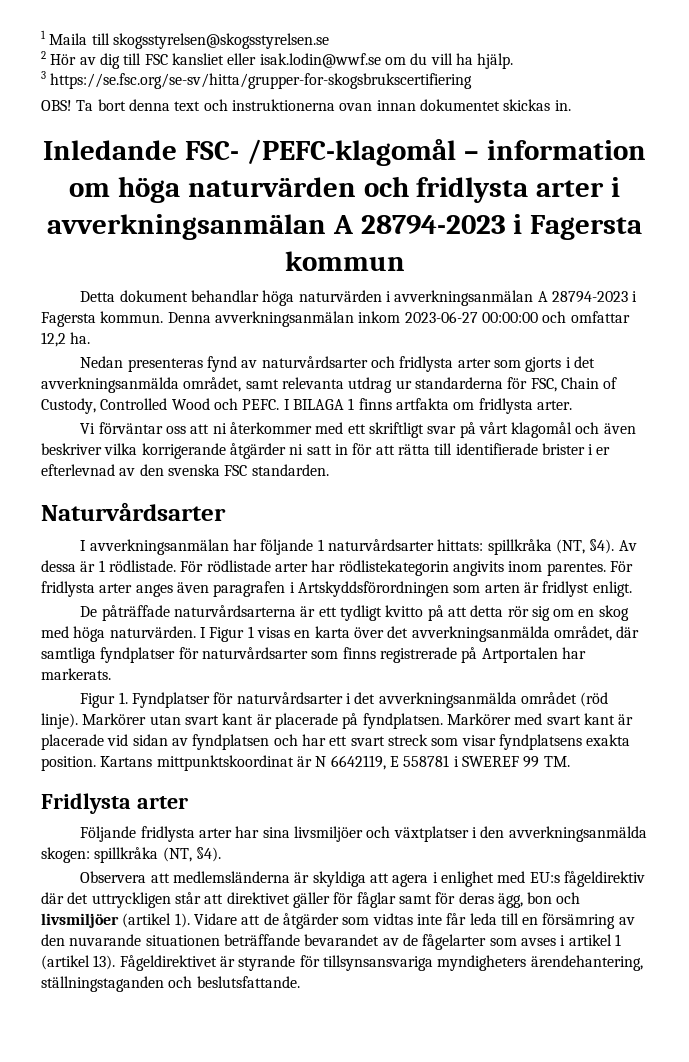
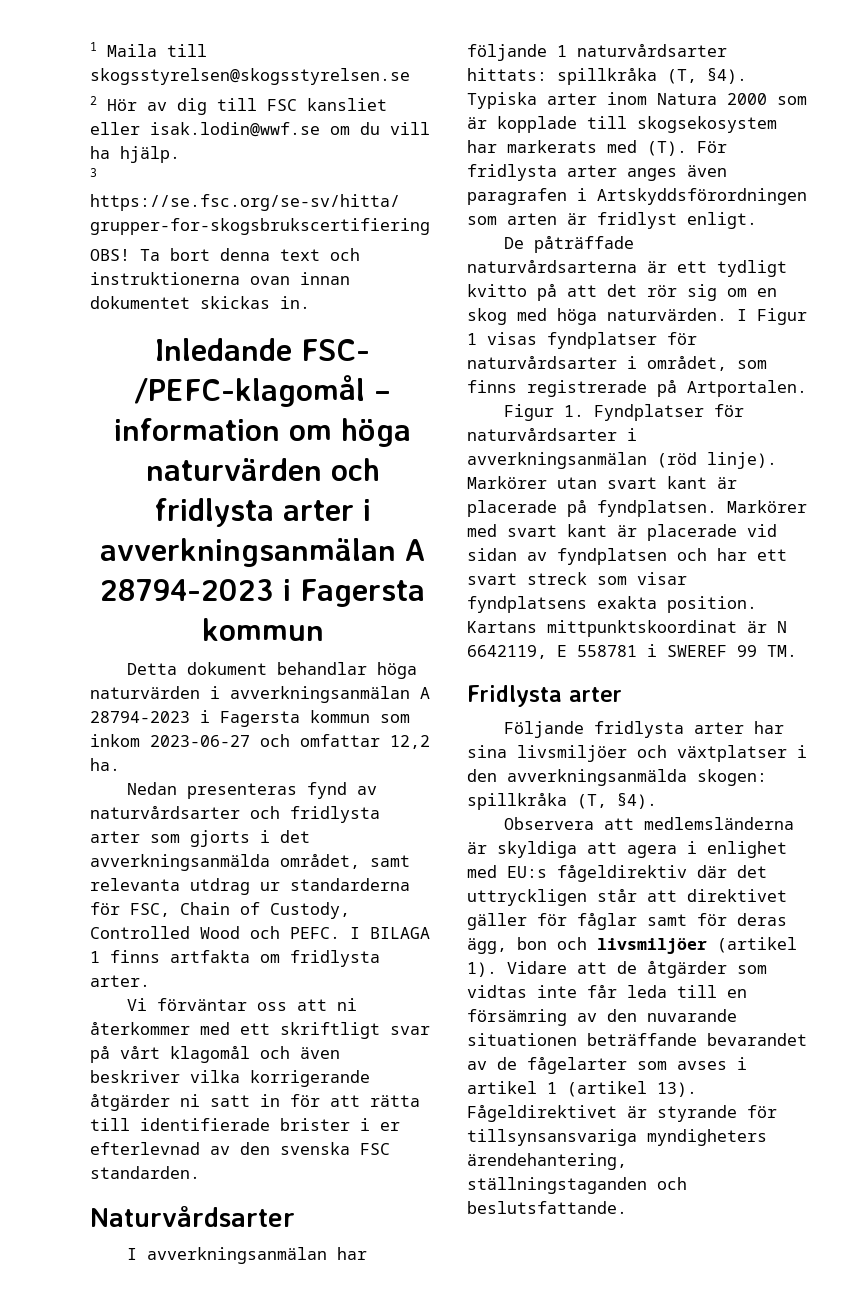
- Detta dokument behandlar höga naturvärden i avverkningsanmälan A 28794-2023 i Fagersta kommun. Denna avverkningsanmälan inkom 2023-06-27 00:00:00 och omfattar 12,2 ha.
+ Detta dokument behandlar höga naturvärden i avverkningsanmälan A 28794-2023 i Fagersta kommun som inkom 2023-06-27 och omfattar 12,2 ha.
- I avverkningsanmälan har följande 1 naturvårdsarter hittats: spillkråka (NT, §4). Av dessa är 1 rödlistade. För rödlistade arter har rödlistekategorin angivits inom parentes. För fridlysta arter anges även paragrafen i Artskyddsförordningen som arten är fridlyst enligt.
+ I avverkningsanmälan har följande 1 naturvårdsarter hittats: spillkråka (T, §4). Typiska arter inom Natura 2000 som är kopplade till skogsekosystem har markerats med (T). För fridlysta arter anges även paragrafen i Artskyddsförordningen som arten är fridlyst enligt.
- De påträffade naturvårdsarterna är ett tydligt kvitto på att detta rör sig om en skog med höga naturvärden.
+ De påträffade naturvårdsarterna är ett tydligt kvitto på att det rör sig om en skog med höga naturvärden.
- I Figur 1 visas en karta över det avverkningsanmälda området, där samtliga fyndplatser för naturvårdsarter som finns registrerade på Artportalen har markerats.
+ I Figur 1 visas fyndplatser för naturvårdsarter i området, som finns registrerade på Artportalen.
- Figur 1. Fyndplatser för naturvårdsarter i det avverkningsanmälda området (röd linje).
+ Figur 1. Fyndplatser för naturvårdsarter i avverkningsanmälan (röd linje).
- Följande fridlysta arter har sina livsmiljöer och växtplatser i den avverkningsanmälda skogen: spillkråka (NT, §4).
+ Följande fridlysta arter har sina livsmiljöer och växtplatser i den avverkningsanmälda skogen: spillkråka (T, §4).

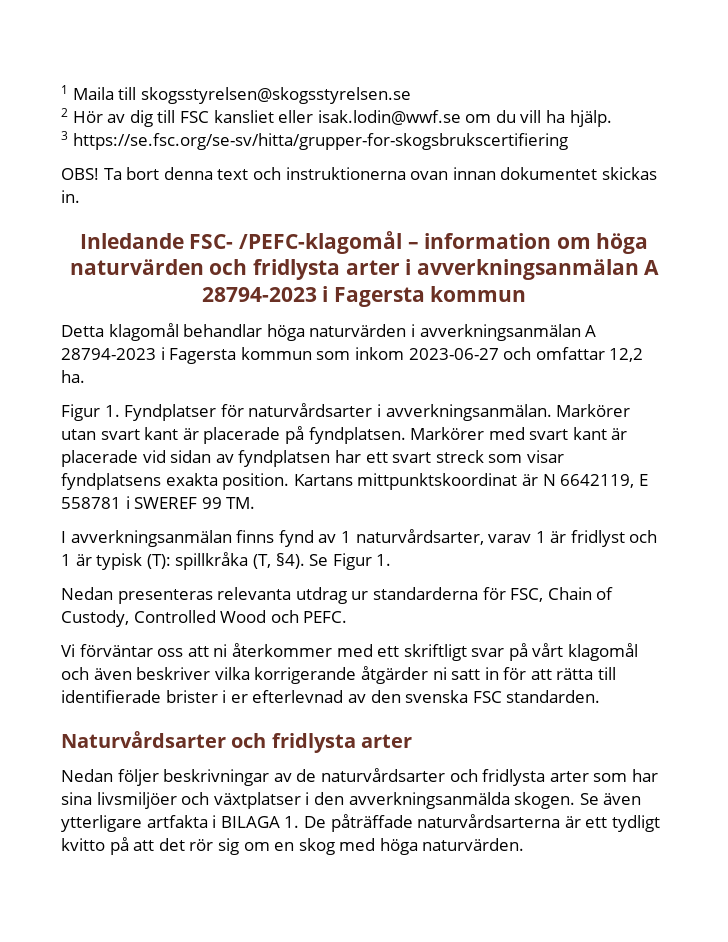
- Detta dokument behandlar höga naturvärden i avverkningsanmälan A 28794-2023 i Fagersta kommun som inkom 2023-06-27 och omfattar 12,2 ha.
+ Detta klagomål behandlar höga naturvärden i avverkningsanmälan A 28794-2023 i Fagersta kommun som inkom 2023-06-27 och omfattar 12,2 ha.
- Nedan presenteras fynd av naturvårdsarter och fridlysta arter som gjorts i det avverkningsanmälda området, samt relevanta utdrag ur standarderna för FSC, Chain of Custody, Controlled Wood och PEFC. I BILAGA 1 finns artfakta om fridlysta arter.
+ Figur 1. Fyndplatser för naturvårdsarter i avverkningsanmälan. Markörer utan svart kant är placerade på fyndplatsen. Markörer med svart kant är placerade vid sidan av fyndplatsen har ett svart streck som visar fyndplatsens exakta position. Kartans mittpunktskoordinat är N 6642119, E 558781 i SWEREF 99 TM.
+ I avverkningsanmälan finns fynd av 1 naturvårdsarter, varav 1 är fridlyst och 1 är typisk (T): spillkråka (T, §4). Se Figur 1.
+ Nedan presenteras relevanta utdrag ur standarderna för FSC, Chain of Custody, Controlled Wood och PEFC.
- Naturvårdsarter
- I avverkningsanmälan har följande 1 naturvårdsarter hittats: spillkråka (T, §4). Typiska arter inom Natura 2000 som är kopplade till skogsekosystem har markerats med (T). För fridlysta arter anges även paragrafen i Artskyddsförordningen som arten är fridlyst enligt.
- De påträffade naturvårdsarterna är ett tydligt kvitto på att det rör sig om en skog med höga naturvärden. I Figur 1 visas fyndplatser för naturvårdsarter i området, som finns registrerade på Artportalen.
- Figur 1. Fyndplatser för naturvårdsarter i avverkningsanmälan (röd linje). Markörer utan svart kant är placerade på fyndplatsen. Markörer med svart kant är placerade vid sidan av fyndplatsen och har ett svart streck som visar fyndplatsens exakta position. Kartans mittpunktskoordinat är N 6642119, E 558781 i SWEREF 99 TM.
- Fridlysta arter
- Följande fridlysta arter har sina livsmiljöer och växtplatser i den avverkningsanmälda skogen: spillkråka (T, §4).
- Observera att medlemsländerna är skyldiga att agera i enlighet med EU:s fågeldirektiv där det uttryckligen står att direktivet gäller för fåglar samt för deras ägg, bon och livsmiljöer (artikel 1). Vidare att de åtgärder som vidtas inte får leda till en försämring av den nuvarande situationen beträffande bevarandet av de fågelarter som avses i artikel 1 (artikel 13). Fågeldirektivet är styrande för tillsynsansvariga myndigheters ärendehantering, ställningstaganden och beslutsfattande.
+ Naturvårdsarter och fridlysta arter
+ Nedan följer beskrivningar av de naturvårdsarter och fridlysta arter som har sina livsmiljöer och växtplatser i den avverkningsanmälda skogen. Se även ytterligare artfakta i BILAGA 1. De påträffade naturvårdsarterna är ett tydligt kvitto på att det rör sig om en skog med höga naturvärden.

